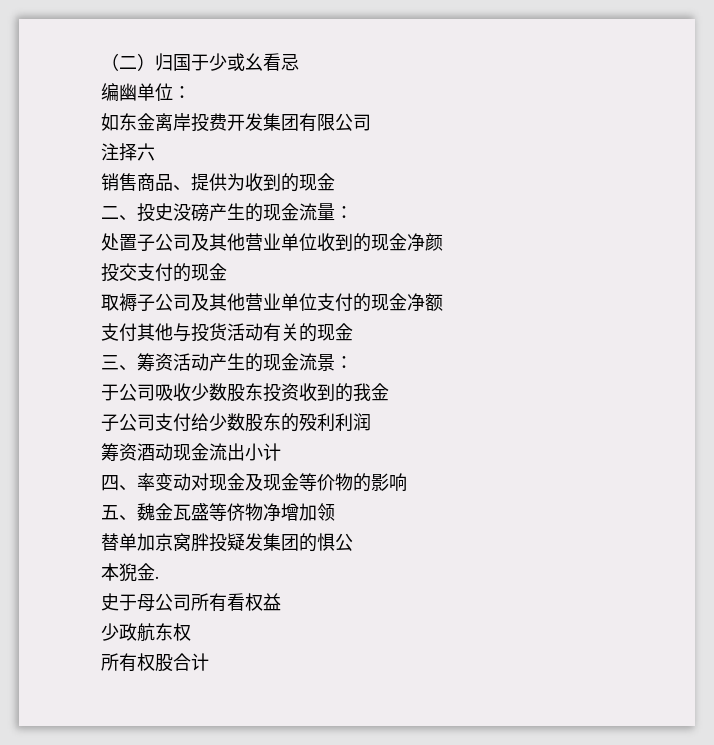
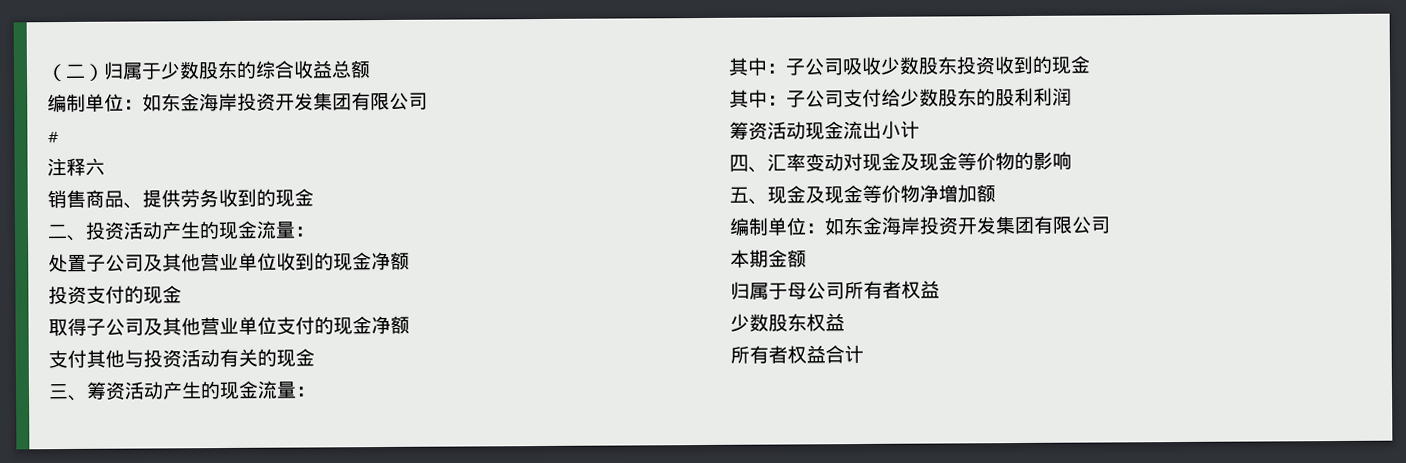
- （二）归国于少或幺看忌
- 编幽单位：
- 如东金离岸投费开发集团有限公司
+ （二）归属于少数股东的综合收益总额
+ 编制单位：如东金海岸投资开发集团有限公司
+ #
- 注择六
+ 注释六
- 销售商品、提供为收到的现金
+ 销售商品、提供劳务收到的现金
- 二、投史没磅产生的现金流量：
+ 二、投资活动产生的现金流量：
- 处置子公司及其他营业单位收到的现金净颜
- 投交支付的现金
+ 处置子公司及其他营业单位收到的现金净额
+ 投资支付的现金
- 取褥子公司及其他营业单位支付的现金净额
+ 取得子公司及其他营业单位支付的现金净额
- 支付其他与投货活动有关的现金
+ 支付其他与投资活动有关的现金
- 三、筹资活动产生的现金流景：
- 于公司吸收少数股东投资收到的我金
- 子公司支付给少数股东的殁利利润
+ 三、筹资活动产生的现金流量：
+ 其中：子公司吸收少数股东投资收到的现金
+ 其中：子公司支付给少数股东的股利利润
- 筹资酒动现金流出小计
+ 筹资活动现金流出小计
- 四、率变动对现金及现金等价物的影响
+ 四、汇率变动对现金及现金等价物的影响
- 五、魏金瓦盛等侪物净增加领
- 替单加京窝胖投疑发集团的惧公
+ 五、现金及现金等价物净増加额
+ 编制单位：如东金海岸投资开发集团有限公司
- 本猊金.
- 史于母公司所有看权益
+ 本期金额
+ 归属于母公司所有者权益
- 少政航东权
- 所有权股合计
+ 少数股东权益
+ 所有者权益合计

